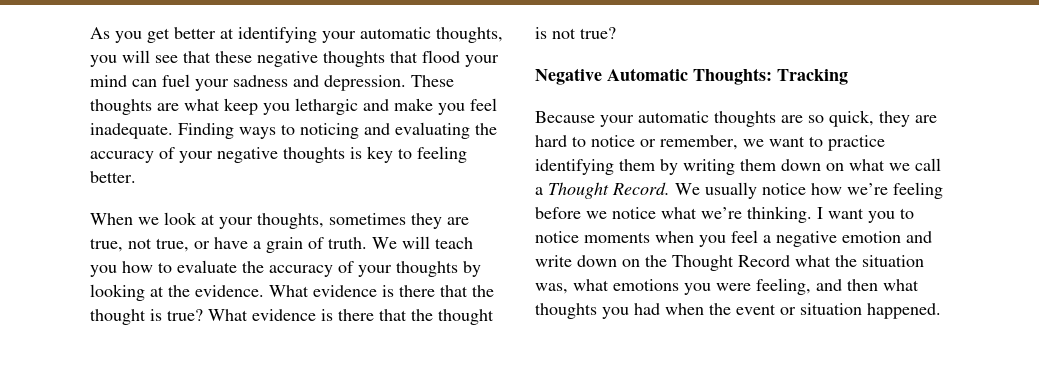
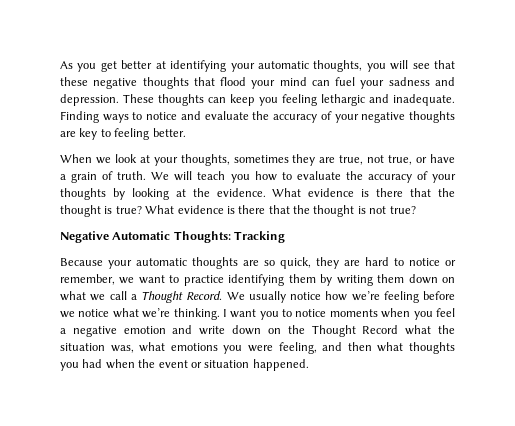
- These thoughts are what keep you lethargic and make you feel inadequate.
+ These thoughts can keep you feeling lethargic and inadequate.
- Finding ways to noticing and evaluating the accuracy of your negative thoughts is key to feeling better.
+ Finding ways to notice and evaluate the accuracy of your negative thoughts are key to feeling better.

